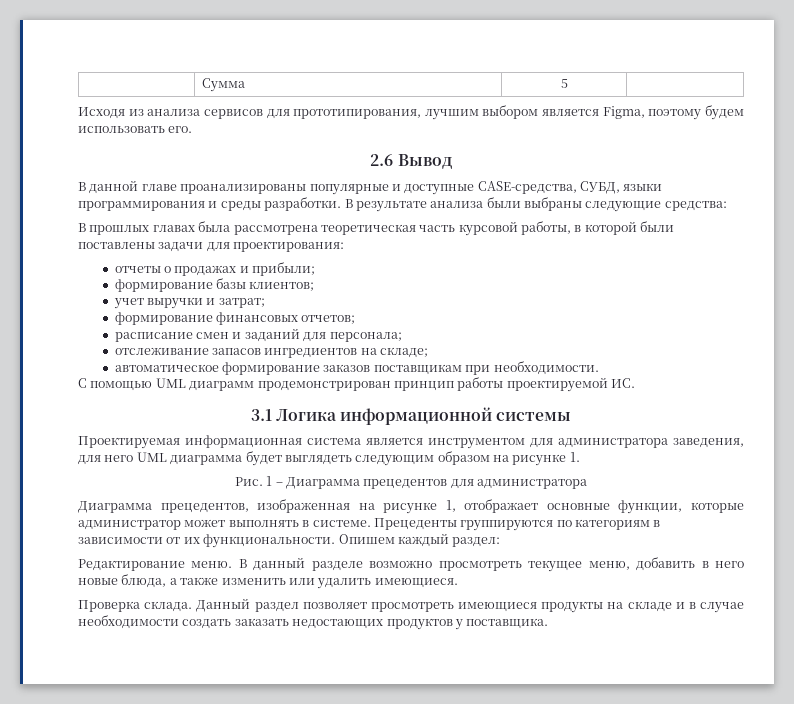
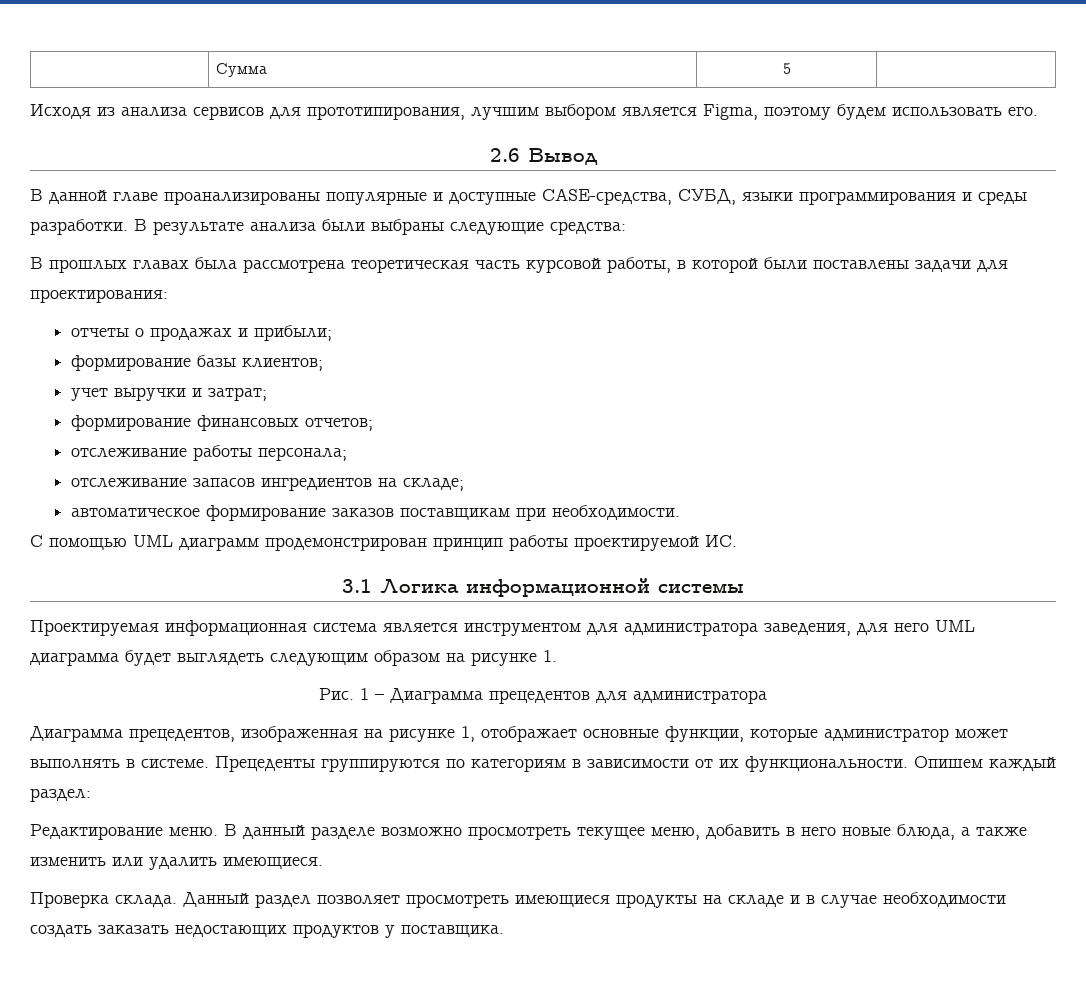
- расписание смен и заданий для персонала;
+ отслеживание работы персонала;

